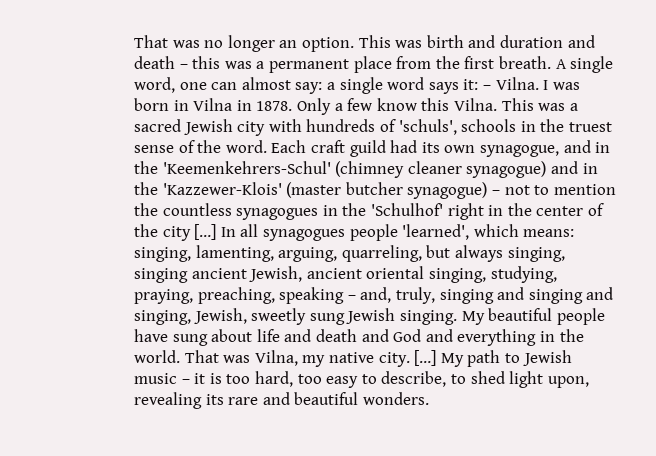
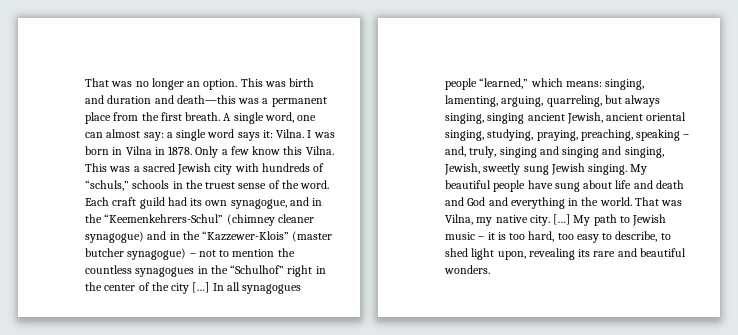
- This was birth and duration and death – this was a permanent place from the first breath.
+ This was birth and duration and death—this was a permanent place from the first breath.
- A single word, one can almost say: a single word says it: – Vilna.
+ A single word, one can almost say: a single word says it: Vilna.
- This was a sacred Jewish city with hundreds of 'schuls', schools in the truest sense of the word.
+ This was a sacred Jewish city with hundreds of “schuls,” schools in the truest sense of the word.
- Each craft guild had its own synagogue, and in the 'Keemenkehrers-Schul' (chimney cleaner synagogue) and in the 'Kazzewer-Klois' (master butcher synagogue) – not to mention the countless synagogues in the 'Schulhof' right in the center of the city […]
+ Each craft guild had its own synagogue, and in the “Keemenkehrers-Schul” (chimney cleaner synagogue) and in the “Kazzewer-Klois” (master butcher synagogue) – not to mention the countless synagogues in the “Schulhof” right in the center of the city […]
- In all synagogues people 'learned', which means: singing, lamenting, arguing, quarreling, but always singing, singing ancient Jewish, ancient oriental singing, studying, praying, preaching, speaking – and, truly, singing and singing and singing, Jewish, sweetly sung Jewish singing.
+ In all synagogues people “learned,” which means: singing, lamenting, arguing, quarreling, but always singing, singing ancient Jewish, ancient oriental singing, studying, praying, preaching, speaking – and, truly, singing and singing and singing, Jewish, sweetly sung Jewish singing.

